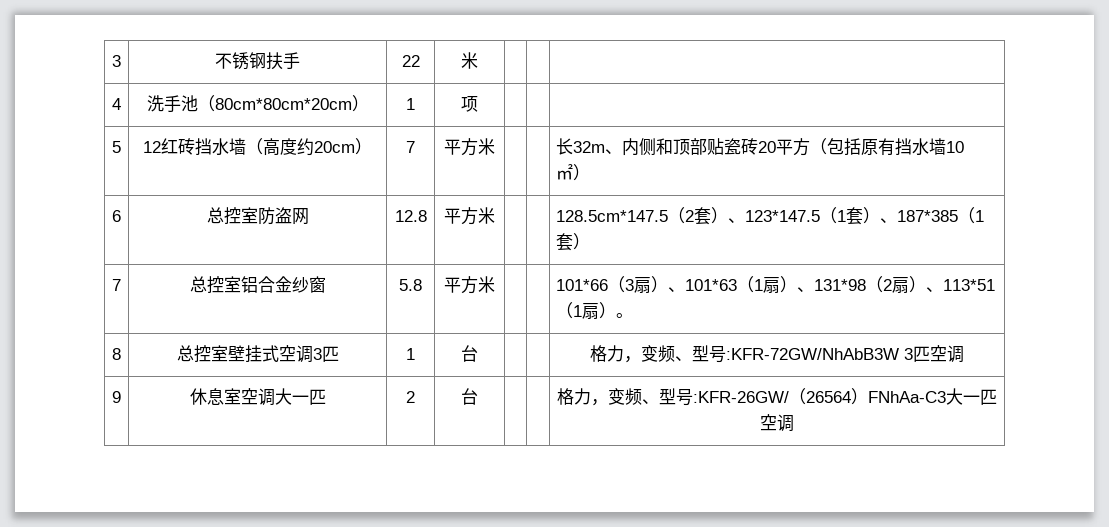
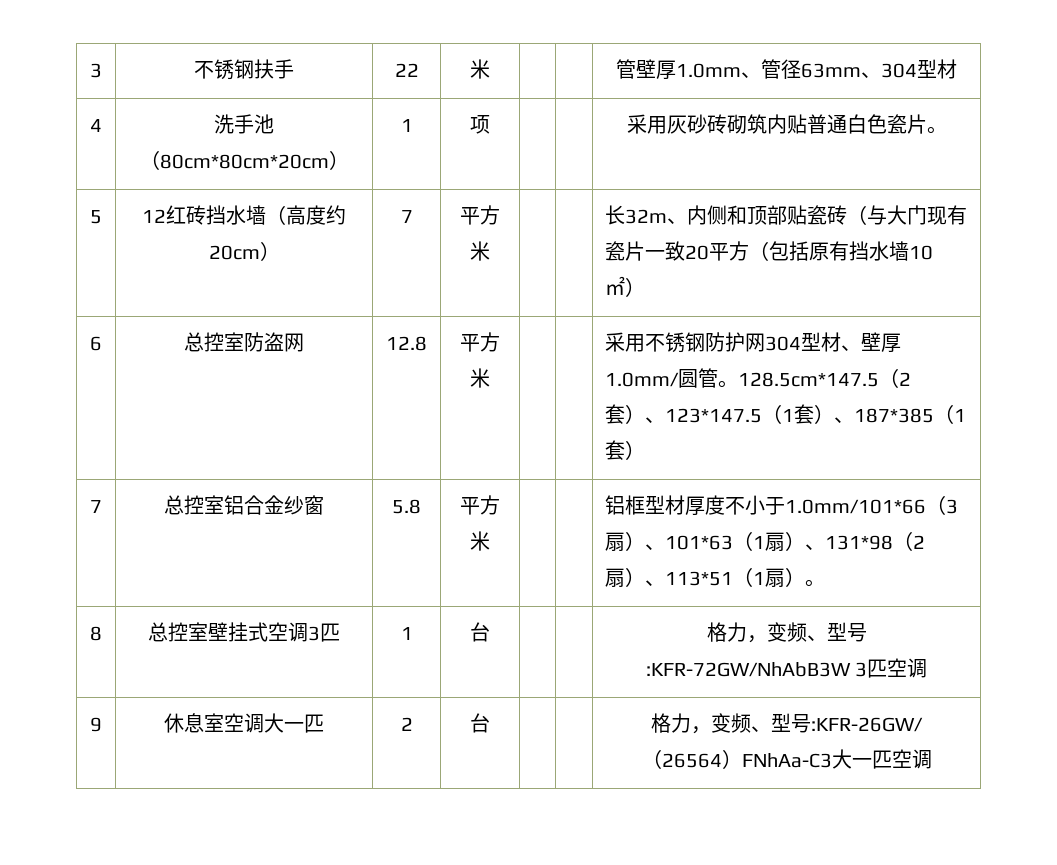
- 3 | 不锈钢扶手 | 22 | 米 | | |
+ 3 | 不锈钢扶手 | 22 | 米 | | | 管壁厚1.0mm、管径63mm、304型材
- 4 | 洗手池（80cm*80cm*20cm） | 1 | 项 | | |
+ 4 | 洗手池（80cm*80cm*20cm） | 1 | 项 | | | 采用灰砂砖砌筑内贴普通白色瓷片。
- 5 | 12红砖挡水墙（高度约20cm） | 7 | 平方米 | | | 长32m、内侧和顶部贴瓷砖20平方（包括原有挡水墙10㎡）
+ 5 | 12红砖挡水墙（高度约20cm） | 7 | 平方米 | | | 长32m、内侧和顶部贴瓷砖（与大门现有瓷片一致20平方（包括原有挡水墙10㎡）
- 6 | 总控室防盗网 | 12.8 | 平方米 | | | 128.5cm*147.5（2套）、123*147.5（1套）、187*385（1套）
+ 6 | 总控室防盗网 | 12.8 | 平方米 | | | 采用不锈钢防护网304型材、壁厚1.0mm/圆管。128.5cm*147.5（2套）、123*147.5（1套）、187*385（1套）
- 7 | 总控室铝合金纱窗 | 5.8 | 平方米 | | | 101*66（3扇）、101*63（1扇）、131*98（2扇）、113*51（1扇）。
+ 7 | 总控室铝合金纱窗 | 5.8 | 平方米 | | | 铝框型材厚度不小于1.0mm/101*66（3扇）、101*63（1扇）、131*98（2扇）、113*51（1扇）。

